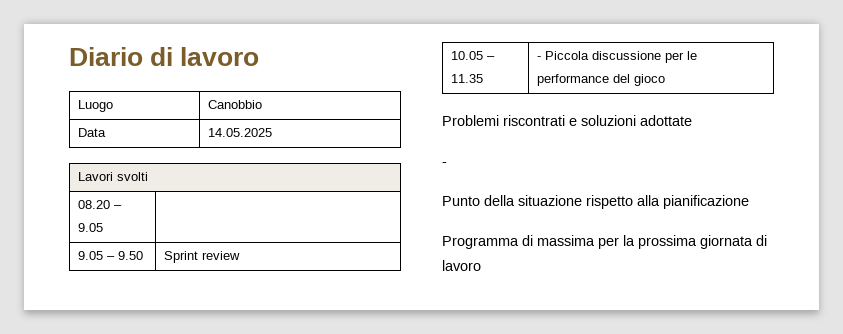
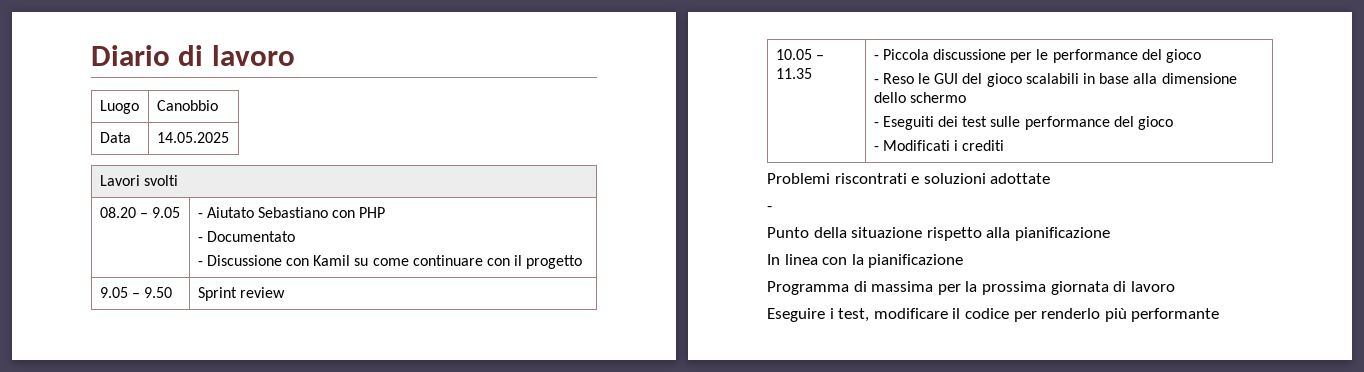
- 08.20 – 9.05 |
+ 08.20 – 9.05 | - Aiutato Sebastiano con PHP
+ - Documentato
+ - Discussione con Kamil su come continuare con il progetto
  10.05 – 11.35 | - Piccola discussione per le performance del gioco
+ - Reso le GUI del gioco scalabili in base alla dimensione dello schermo
+ - Eseguiti dei test sulle performance del gioco
+ - Modificati i crediti
+ In linea con la pianificazione
+ Eseguire i test, modificare il codice per renderlo più performante

